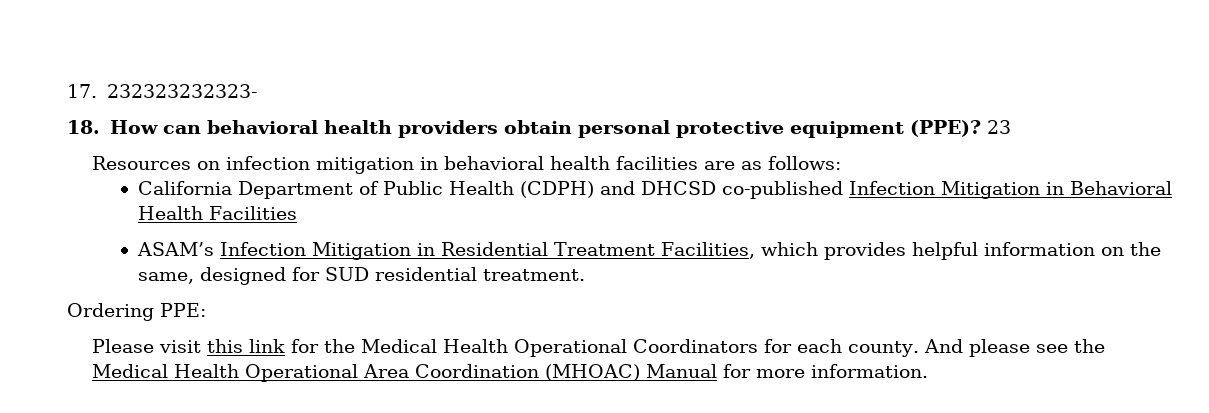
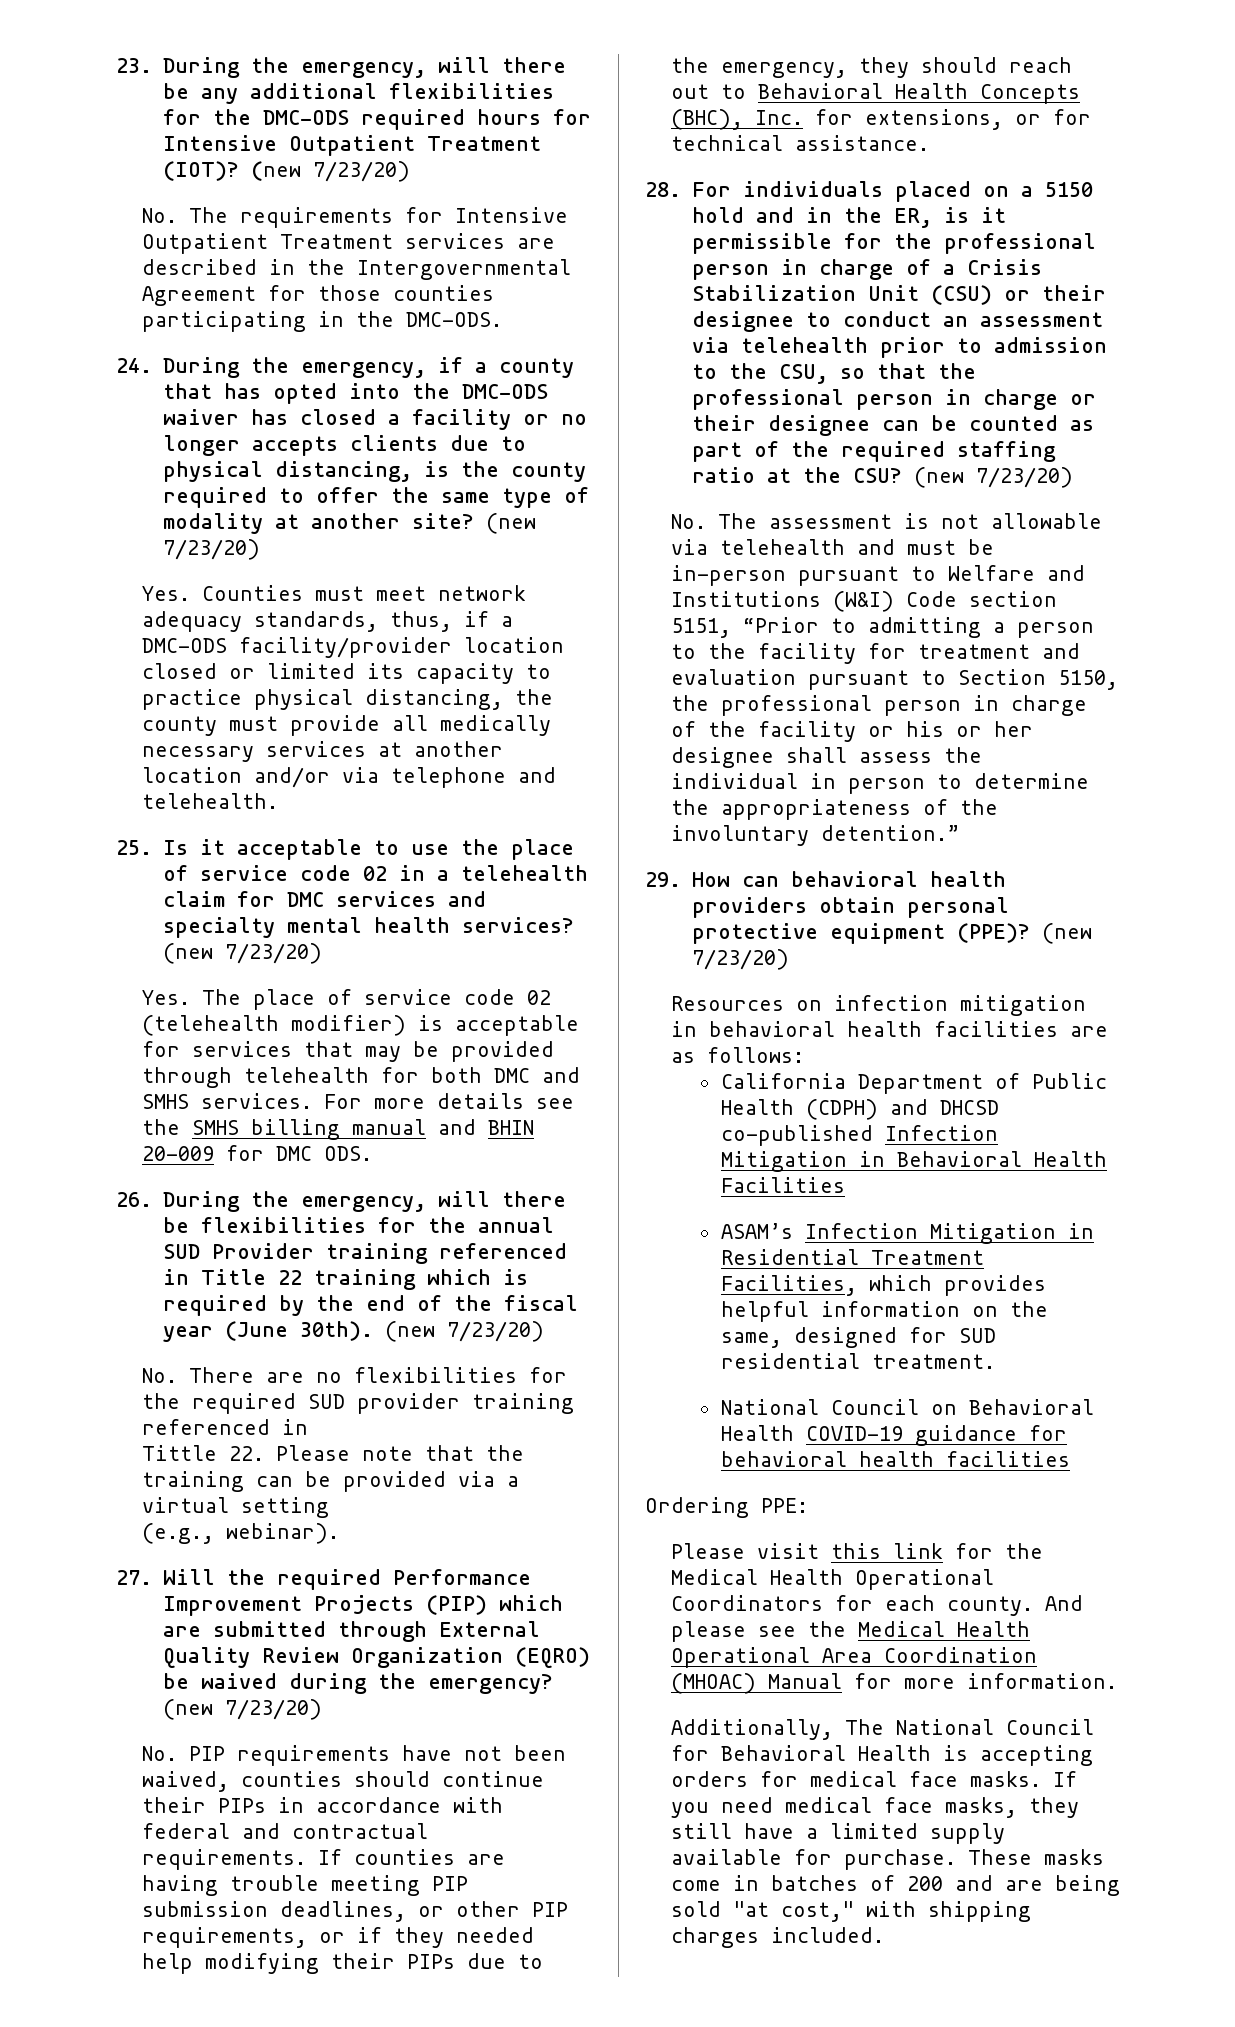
- 17. 232323232323-
- 18. How can behavioral health providers obtain personal protective equipment (PPE)? 23
+ 23. During the emergency, will there be any additional flexibilities for the DMC-ODS required hours for Intensive Outpatient Treatment (IOT)? (new 7/23/20)
+ No. The requirements for Intensive Outpatient Treatment services are described in the Intergovernmental Agreement for those counties participating in the DMC-ODS.
+ 24. During the emergency, if a county that has opted into the DMC-ODS waiver has closed a facility or no longer accepts clients due to physical distancing, is the county required to offer the same type of modality at another site? (new 7/23/20)
+ Yes. Counties must meet network adequacy standards, thus, if a DMC-ODS facility/provider location closed or limited its capacity to practice physical distancing, the county must provide all medically necessary services at another location and/or via telephone and telehealth.
+ 25. Is it acceptable to use the place of service code 02 in a telehealth claim for DMC services and specialty mental health services? (new 7/23/20)
+ Yes. The place of service code 02 (telehealth modifier) is acceptable for services that may be provided through telehealth for both DMC and SMHS services. For more details see the SMHS billing manual and BHIN 20-009 for DMC ODS.
+ 26. During the emergency, will there be flexibilities for the annual SUD Provider training referenced in Title 22 training which is required by the end of the fiscal year (June 30th). (new 7/23/20)
+ No. There are no flexibilities for the required SUD provider training referenced in
+ Tittle 22. Please note that the training can be provided via a virtual setting
+ (e.g., webinar).
+ 27. Will the required Performance Improvement Projects (PIP) which are submitted through External Quality Review Organization (EQRO) be waived during the emergency? (new 7/23/20)
+ No. PIP requirements have not been waived, counties should continue their PIPs in accordance with federal and contractual requirements. If counties are having trouble meeting PIP submission deadlines, or other PIP requirements, or if they needed help modifying their PIPs due to the emergency, they should reach out to Behavioral Health Concepts (BHC), Inc. for extensions, or for technical assistance.
+ 28. For individuals placed on a 5150 hold and in the ER, is it permissible for the professional person in charge of a Crisis Stabilization Unit (CSU) or their designee to conduct an assessment via telehealth prior to admission to the CSU, so that the professional person in charge or their designee can be counted as part of the required staffing ratio at the CSU? (new 7/23/20)
+ No. The assessment is not allowable via telehealth and must be in-person pursuant to Welfare and Institutions (W&I) Code section 5151, “Prior to admitting a person to the facility for treatment and evaluation pursuant to Section 5150, the professional person in charge of the facility or his or her designee shall assess the individual in person to determine the appropriateness of the involuntary detention.”
+ 29. How can behavioral health providers obtain personal protective equipment (PPE)? (new 7/23/20)
+ National Council on Behavioral Health COVID-19 guidance for behavioral health facilities
+ Additionally, The National Council for Behavioral Health is accepting orders for medical face masks. If you need medical face masks, they still have a limited supply available for purchase. These masks come in batches of 200 and are being sold "at cost," with shipping charges included.

